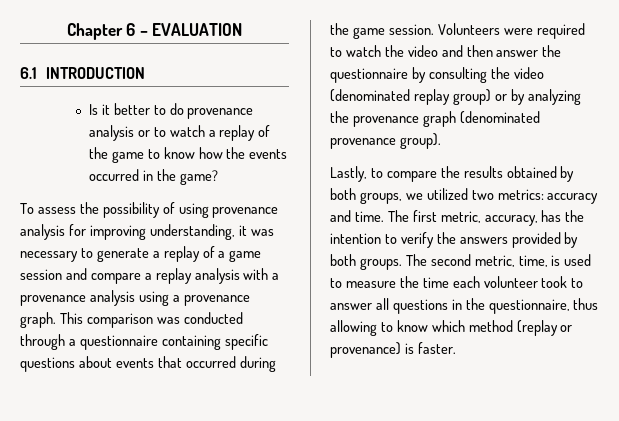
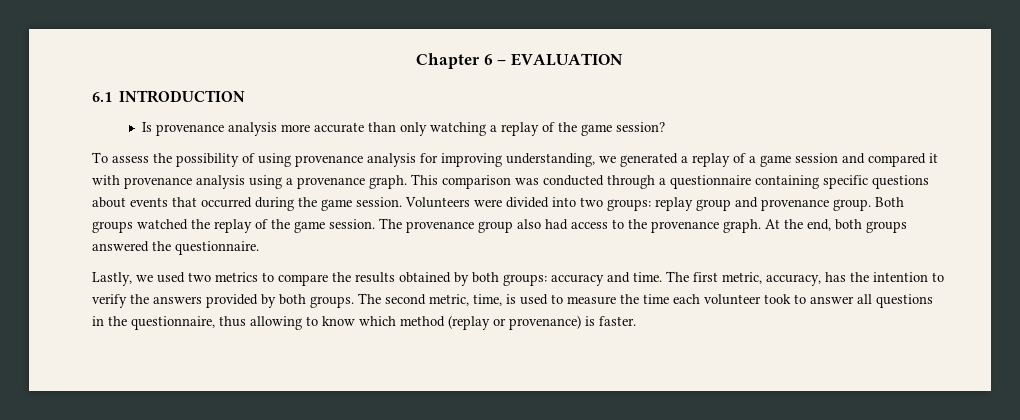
- Is it better to do provenance analysis or to watch a replay of the game to know how the events occurred in the game?
+ Is provenance analysis more accurate than only watching a replay of the game session?
- To assess the possibility of using provenance analysis for improving understanding, it was necessary to generate a replay of a game session and compare a replay analysis with a provenance analysis using a provenance graph.
+ To assess the possibility of using provenance analysis for improving understanding, we generated a replay of a game session and compared it with provenance analysis using a provenance graph.
- Volunteers were required to watch the video and then answer the questionnaire by consulting the video (denominated replay group) or by analyzing the provenance graph (denominated provenance group).
- Lastly, to compare the results obtained by both groups, we utilized two metrics: accuracy and time.
+ Volunteers were divided into two groups: replay group and provenance group. Both groups watched the replay of the game session. The provenance group also had access to the provenance graph. At the end, both groups answered the questionnaire.
+ Lastly, we used two metrics to compare the results obtained by both groups: accuracy and time.

